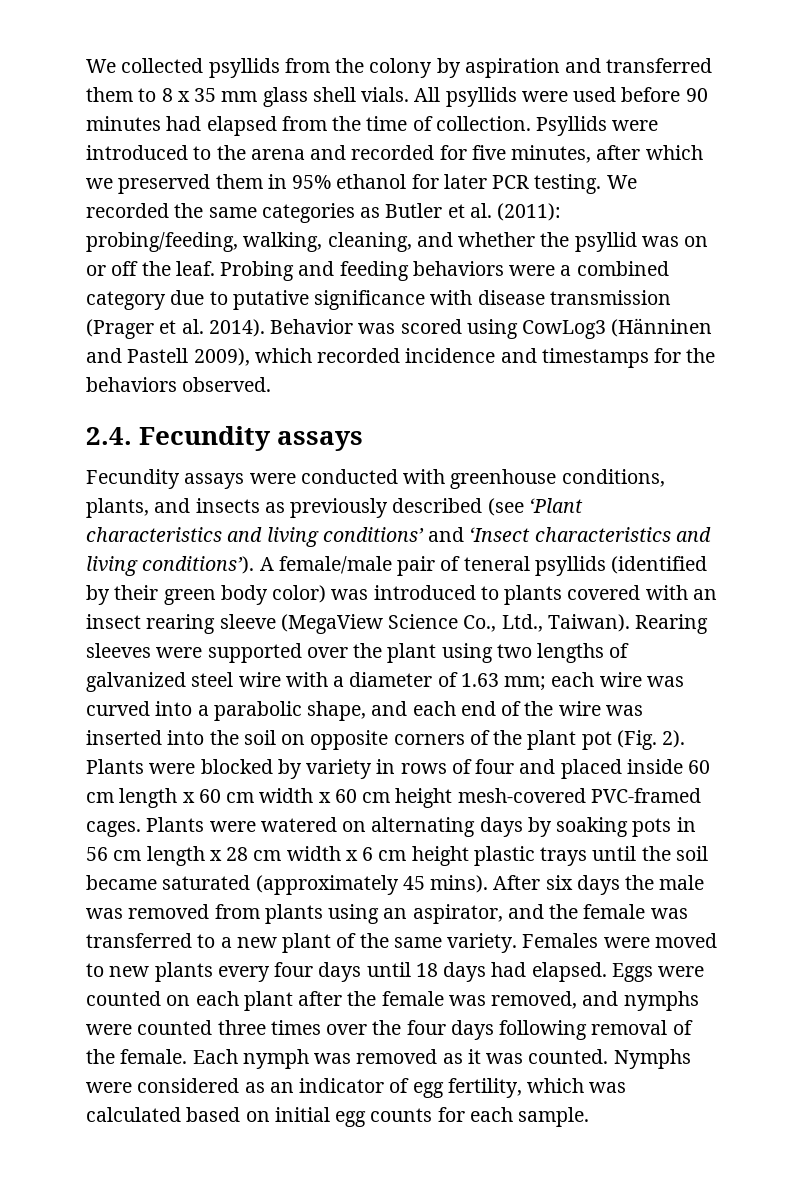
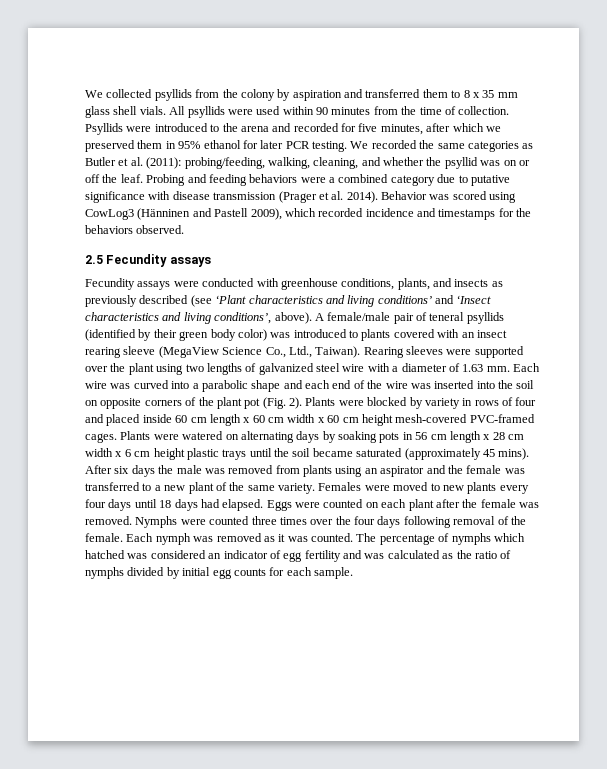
- All psyllids were used before 90 minutes had elapsed from the time of collection.
+ All psyllids were used within 90 minutes from the time of collection.
- 2.4. Fecundity assays
+ 2.5 Fecundity assays
- Fecundity assays were conducted with greenhouse conditions, plants, and insects as previously described (see ‘Plant characteristics and living conditions’ and ‘Insect characteristics and living conditions’).
+ Fecundity assays were conducted with greenhouse conditions, plants, and insects as previously described (see ‘Plant characteristics and living conditions’ and ‘Insect characteristics and living conditions’, above).
- Rearing sleeves were supported over the plant using two lengths of galvanized steel wire with a diameter of 1.63 mm; each wire was curved into a parabolic shape, and each end of the wire was inserted into the soil on opposite corners of the plant pot (Fig. 2).
+ Rearing sleeves were supported over the plant using two lengths of galvanized steel wire with a diameter of 1.63 mm. Each wire was curved into a parabolic shape and each end of the wire was inserted into the soil on opposite corners of the plant pot (Fig. 2).
- After six days the male was removed from plants using an aspirator, and the female was transferred to a new plant of the same variety.
+ After six days the male was removed from plants using an aspirator and the female was transferred to a new plant of the same variety.
- Eggs were counted on each plant after the female was removed, and nymphs were counted three times over the four days following removal of the female.
+ Eggs were counted on each plant after the female was removed. Nymphs were counted three times over the four days following removal of the female.
- Nymphs were considered as an indicator of egg fertility, which was calculated based on initial egg counts for each sample.
+ The percentage of nymphs which hatched was considered an indicator of egg fertility and was calculated as the ratio of nymphs divided by initial egg counts for each sample.

